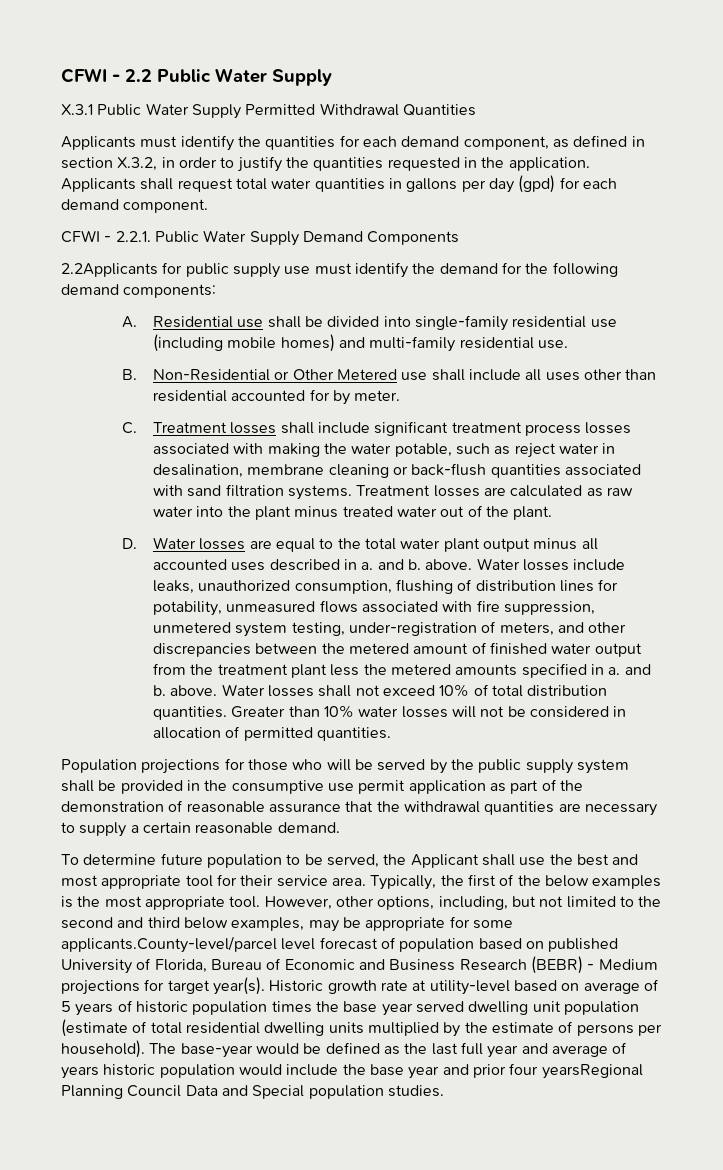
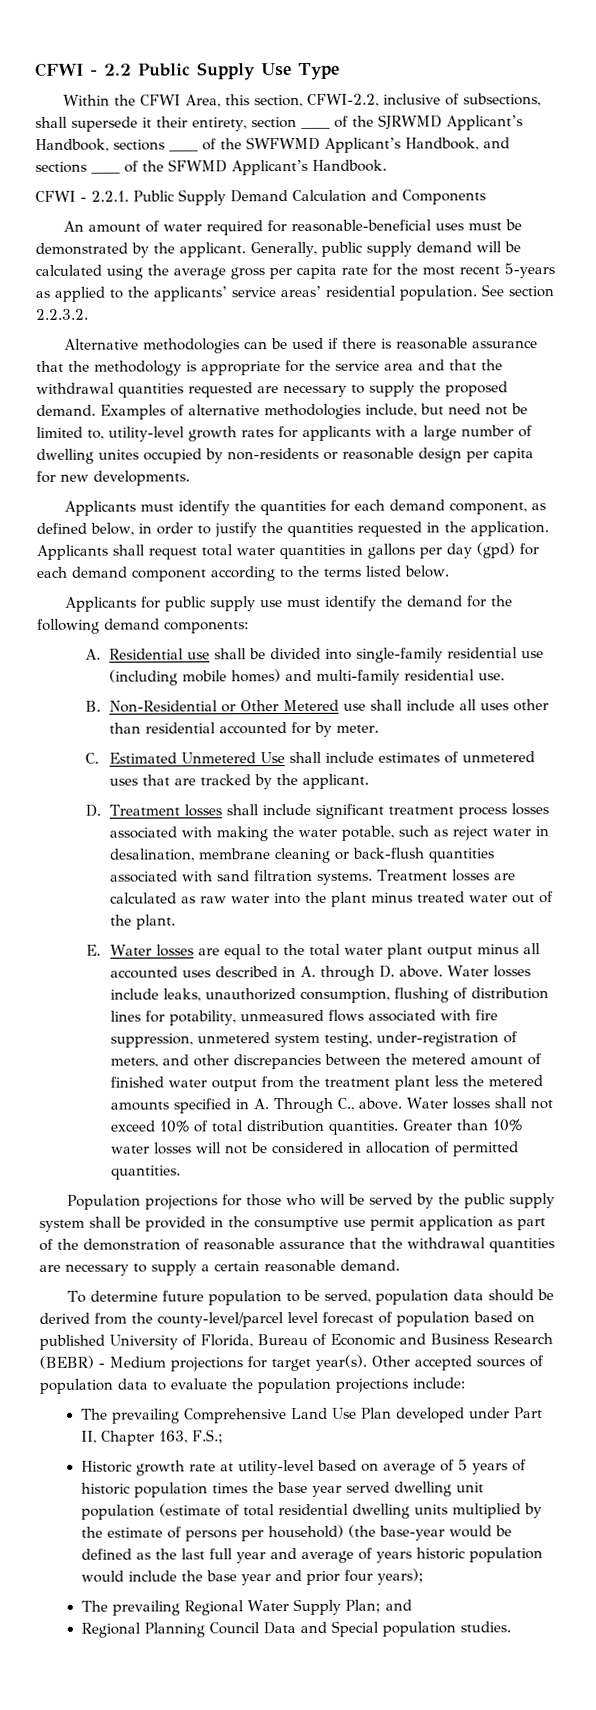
- CFWI - 2.2 Public Water Supply
- X.3.1 Public Water Supply Permitted Withdrawal Quantities
+ CFWI - 2.2 Public Supply Use Type
+ Within the CFWI Area, this section, CFWI-2.2, inclusive of subsections, shall supersede it their entirety, section ____ of the SJRWMD Applicant’s Handbook, sections ____ of the SWFWMD Applicant’s Handbook, and sections ____ of the SFWMD Applicant’s Handbook.
+ CFWI - 2.2.1. Public Supply Demand Calculation and Components
+ An amount of water required for reasonable-beneficial uses must be demonstrated by the applicant. Generally, public supply demand will be calculated using the average gross per capita rate for the most recent 5-years as applied to the applicants’ service areas’ residential population. See section 2.2.3.2.
+ Alternative methodologies can be used if there is reasonable assurance that the methodology is appropriate for the service area and that the withdrawal quantities requested are necessary to supply the proposed demand. Examples of alternative methodologies include, but need not be limited to, utility-level growth rates for applicants with a large number of dwelling unites occupied by non-residents or reasonable design per capita for new developments.
- Applicants must identify the quantities for each demand component, as defined in section X.3.2, in order to justify the quantities requested in the application.
+ Applicants must identify the quantities for each demand component, as defined below, in order to justify the quantities requested in the application.
- Applicants shall request total water quantities in gallons per day (gpd) for each demand component.
- CFWI - 2.2.1. Public Water Supply Demand Components
- 2.2Applicants for public supply use must identify the demand for the following demand components:
+ Applicants shall request total water quantities in gallons per day (gpd) for each demand component according to the terms listed below.
+ Applicants for public supply use must identify the demand for the following demand components:
- C. Treatment losses shall include significant treatment process losses associated with making the water potable, such as reject water in desalination, membrane cleaning or back-flush quantities associated with sand filtration systems.
+ C. Estimated Unmetered Use shall include estimates of unmetered uses that are tracked by the applicant.
+ D. Treatment losses shall include significant treatment process losses associated with making the water potable, such as reject water in desalination, membrane cleaning or back-flush quantities associated with sand filtration systems.
- D. Water losses are equal to the total water plant output minus all accounted uses described in a. and b. above.
+ E. Water losses are equal to the total water plant output minus all accounted uses described in A. through D. above.
- Water losses include leaks, unauthorized consumption, flushing of distribution lines for potability, unmeasured flows associated with fire suppression, unmetered system testing, under-registration of meters, and other discrepancies between the metered amount of finished water output from the treatment plant less the metered amounts specified in a. and b. above.
+ Water losses include leaks, unauthorized consumption, flushing of distribution lines for potability, unmeasured flows associated with fire suppression, unmetered system testing, under-registration of meters, and other discrepancies between the metered amount of finished water output from the treatment plant less the metered amounts specified in A. Through C., above.
- To determine future population to be served, the Applicant shall use the best and most appropriate tool for their service area. Typically, the first of the below examples is the most appropriate tool. However, other options, including, but not limited to the second and third below examples, may be appropriate for some applicants.County-level/parcel level forecast of population based on published University of Florida, Bureau of Economic and Business Research (BEBR) - Medium projections for target year(s). Historic growth rate at utility-level based on average of 5 years of historic population times the base year served dwelling unit population (estimate of total residential dwelling units multiplied by the estimate of persons per household). The base-year would be defined as the last full year and average of years historic population would include the base year and prior four yearsRegional Planning Council Data and Special population studies.
+ To determine future population to be served, population data should be derived from the county-level/parcel level forecast of population based on published University of Florida, Bureau of Economic and Business Research (BEBR) - Medium projections for target year(s). Other accepted sources of population data to evaluate the population projections include:
+ The prevailing Comprehensive Land Use Plan developed under Part II, Chapter 163, F.S.;
+ Historic growth rate at utility-level based on average of 5 years of historic population times the base year served dwelling unit population (estimate of total residential dwelling units multiplied by the estimate of persons per household) (the base-year would be defined as the last full year and average of years historic population would include the base year and prior four years);
+ The prevailing Regional Water Supply Plan; and
+ Regional Planning Council Data and Special population studies.

